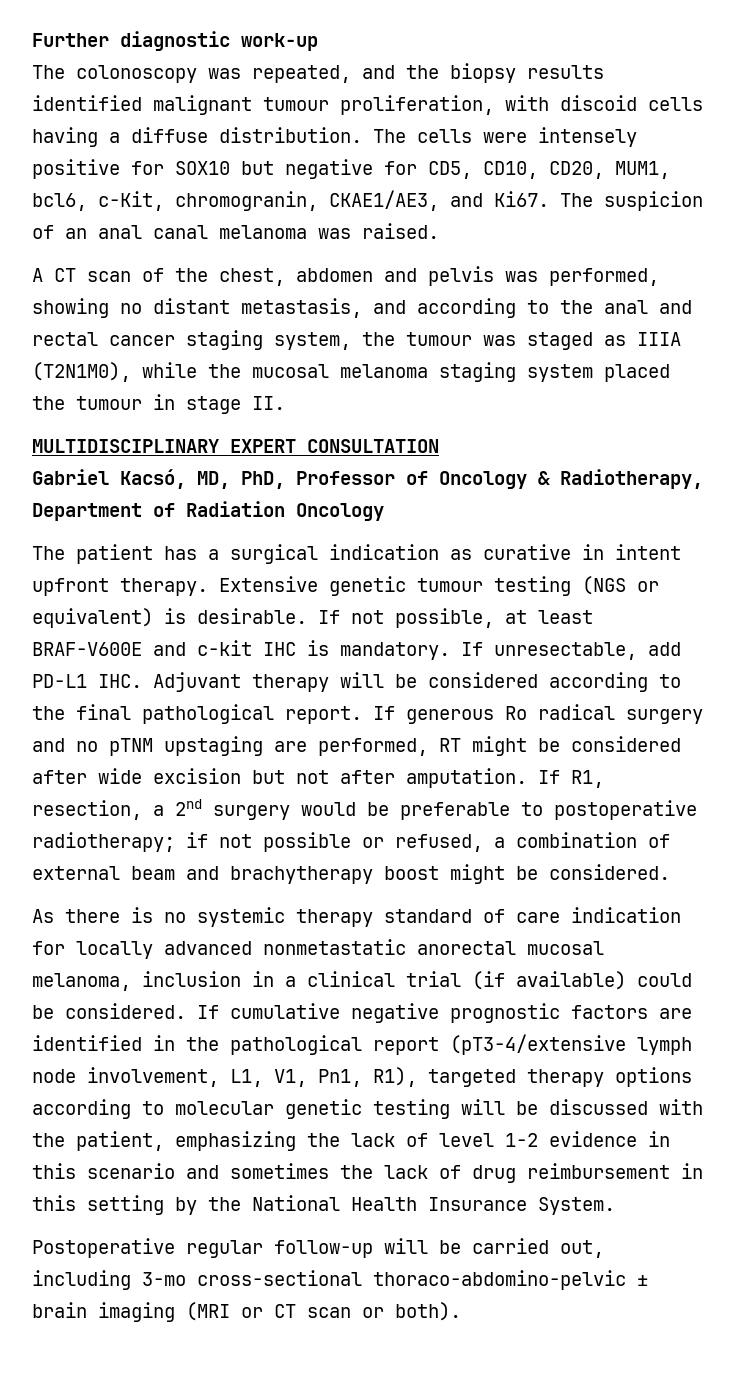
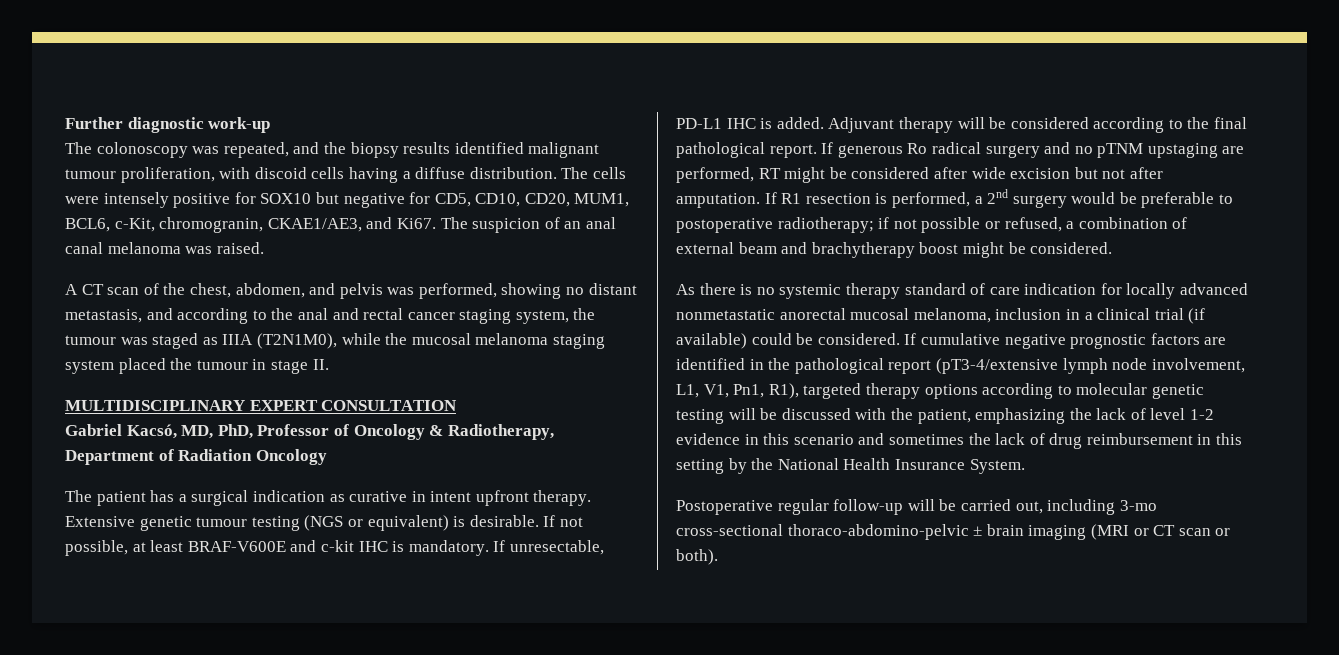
- The cells were intensely positive for SOX10 but negative for CD5, CD10, CD20, MUM1, bcl6, c-Kit, chromogranin, CKAE1/AE3, and Ki67.
+ The cells were intensely positive for SOX10 but negative for CD5, CD10, CD20, MUM1, BCL6, c-Kit, chromogranin, CKAE1/AE3, and Ki67.
- A CT scan of the chest, abdomen and pelvis was performed, showing no distant metastasis, and according to the anal and rectal cancer staging system, the tumour was staged as IIIA (T2N1M0), while the mucosal melanoma staging system placed the tumour in stage II.
+ A CT scan of the chest, abdomen, and pelvis was performed, showing no distant metastasis, and according to the anal and rectal cancer staging system, the tumour was staged as IIIA (T2N1M0), while the mucosal melanoma staging system placed the tumour in stage II.
- If unresectable, add PD-L1 IHC. Adjuvant therapy will be considered according to the final pathological report.
+ If unresectable, PD-L1 IHC is added. Adjuvant therapy will be considered according to the final pathological report.
- If R1, resection, a 2nd surgery would be preferable to postoperative radiotherapy; if not possible or refused, a combination of external beam and brachytherapy boost might be considered.
+ If R1 resection is performed, a 2nd surgery would be preferable to postoperative radiotherapy; if not possible or refused, a combination of external beam and brachytherapy boost might be considered.

